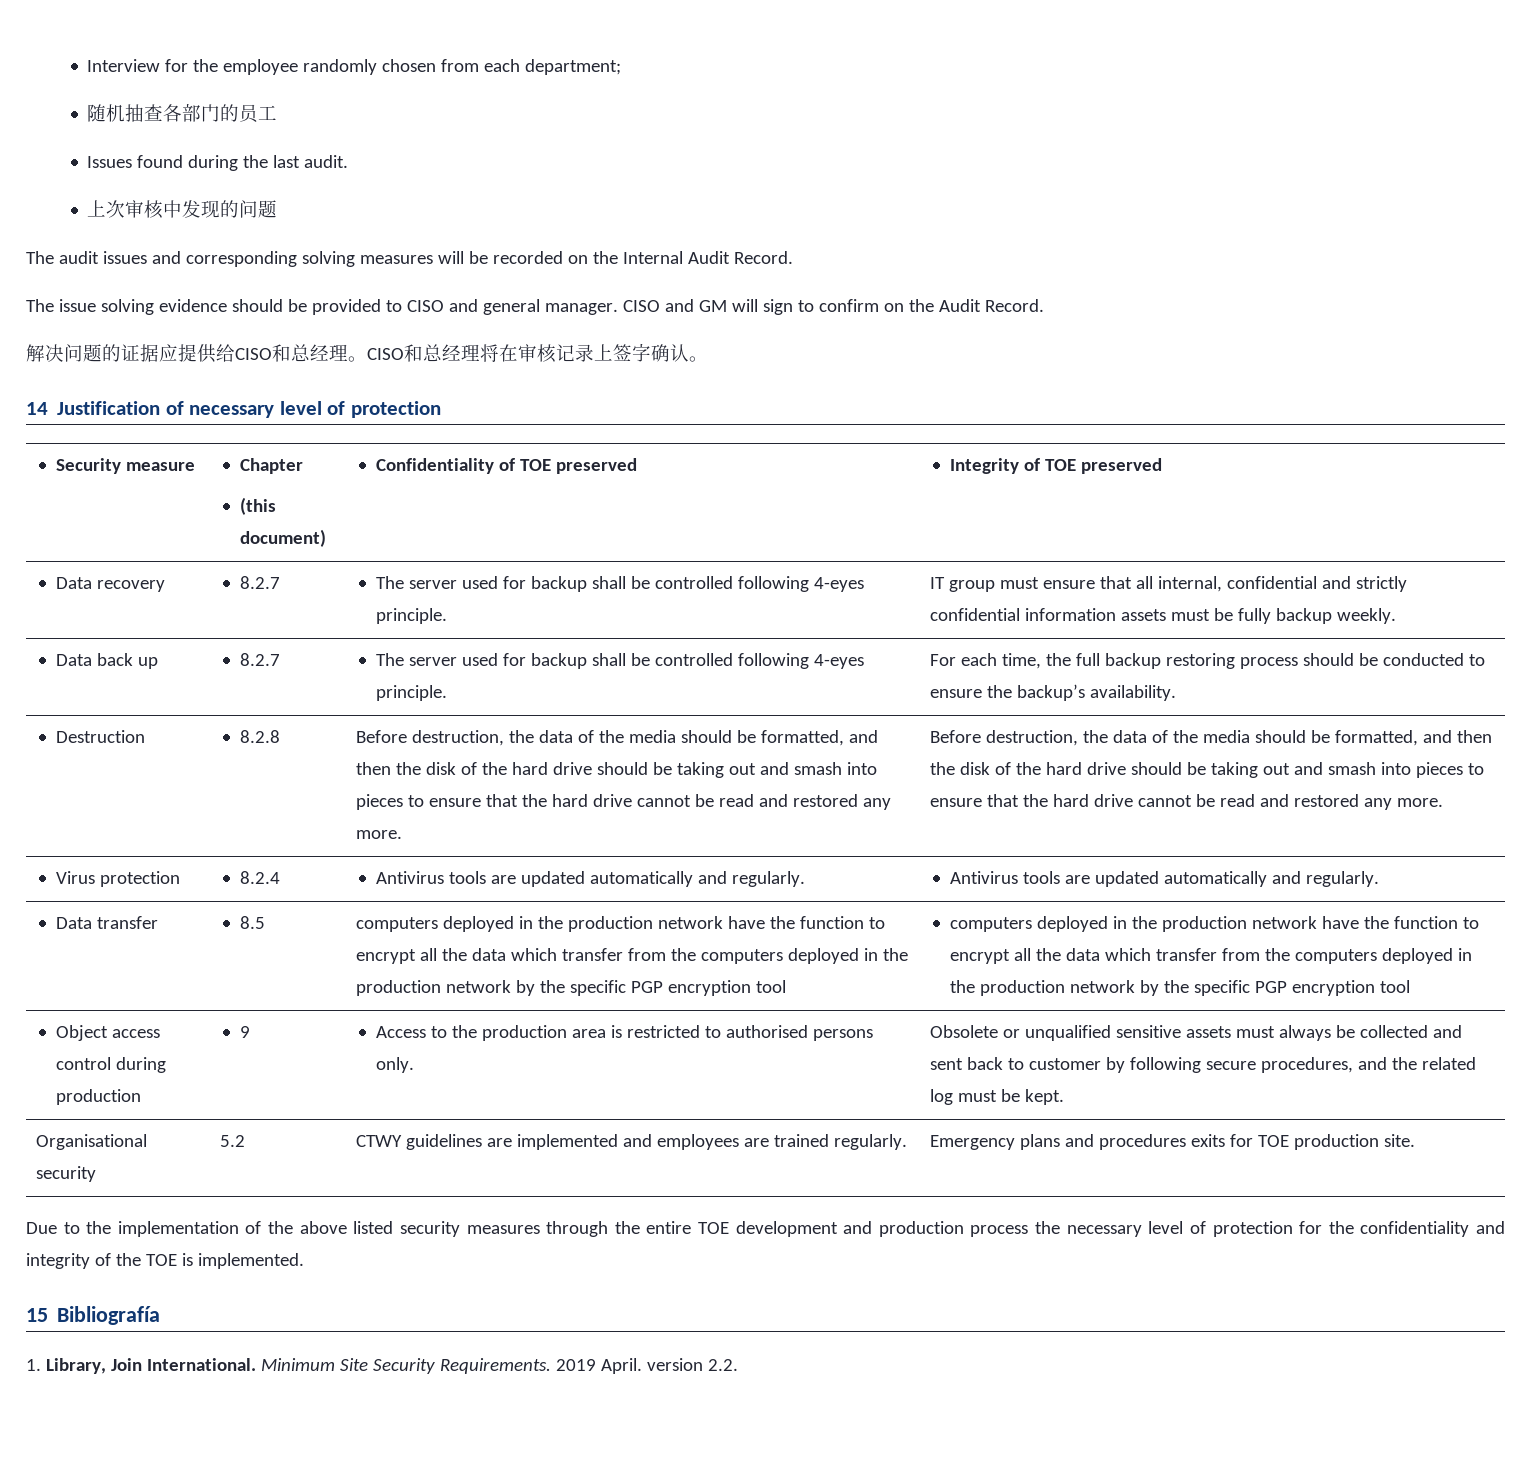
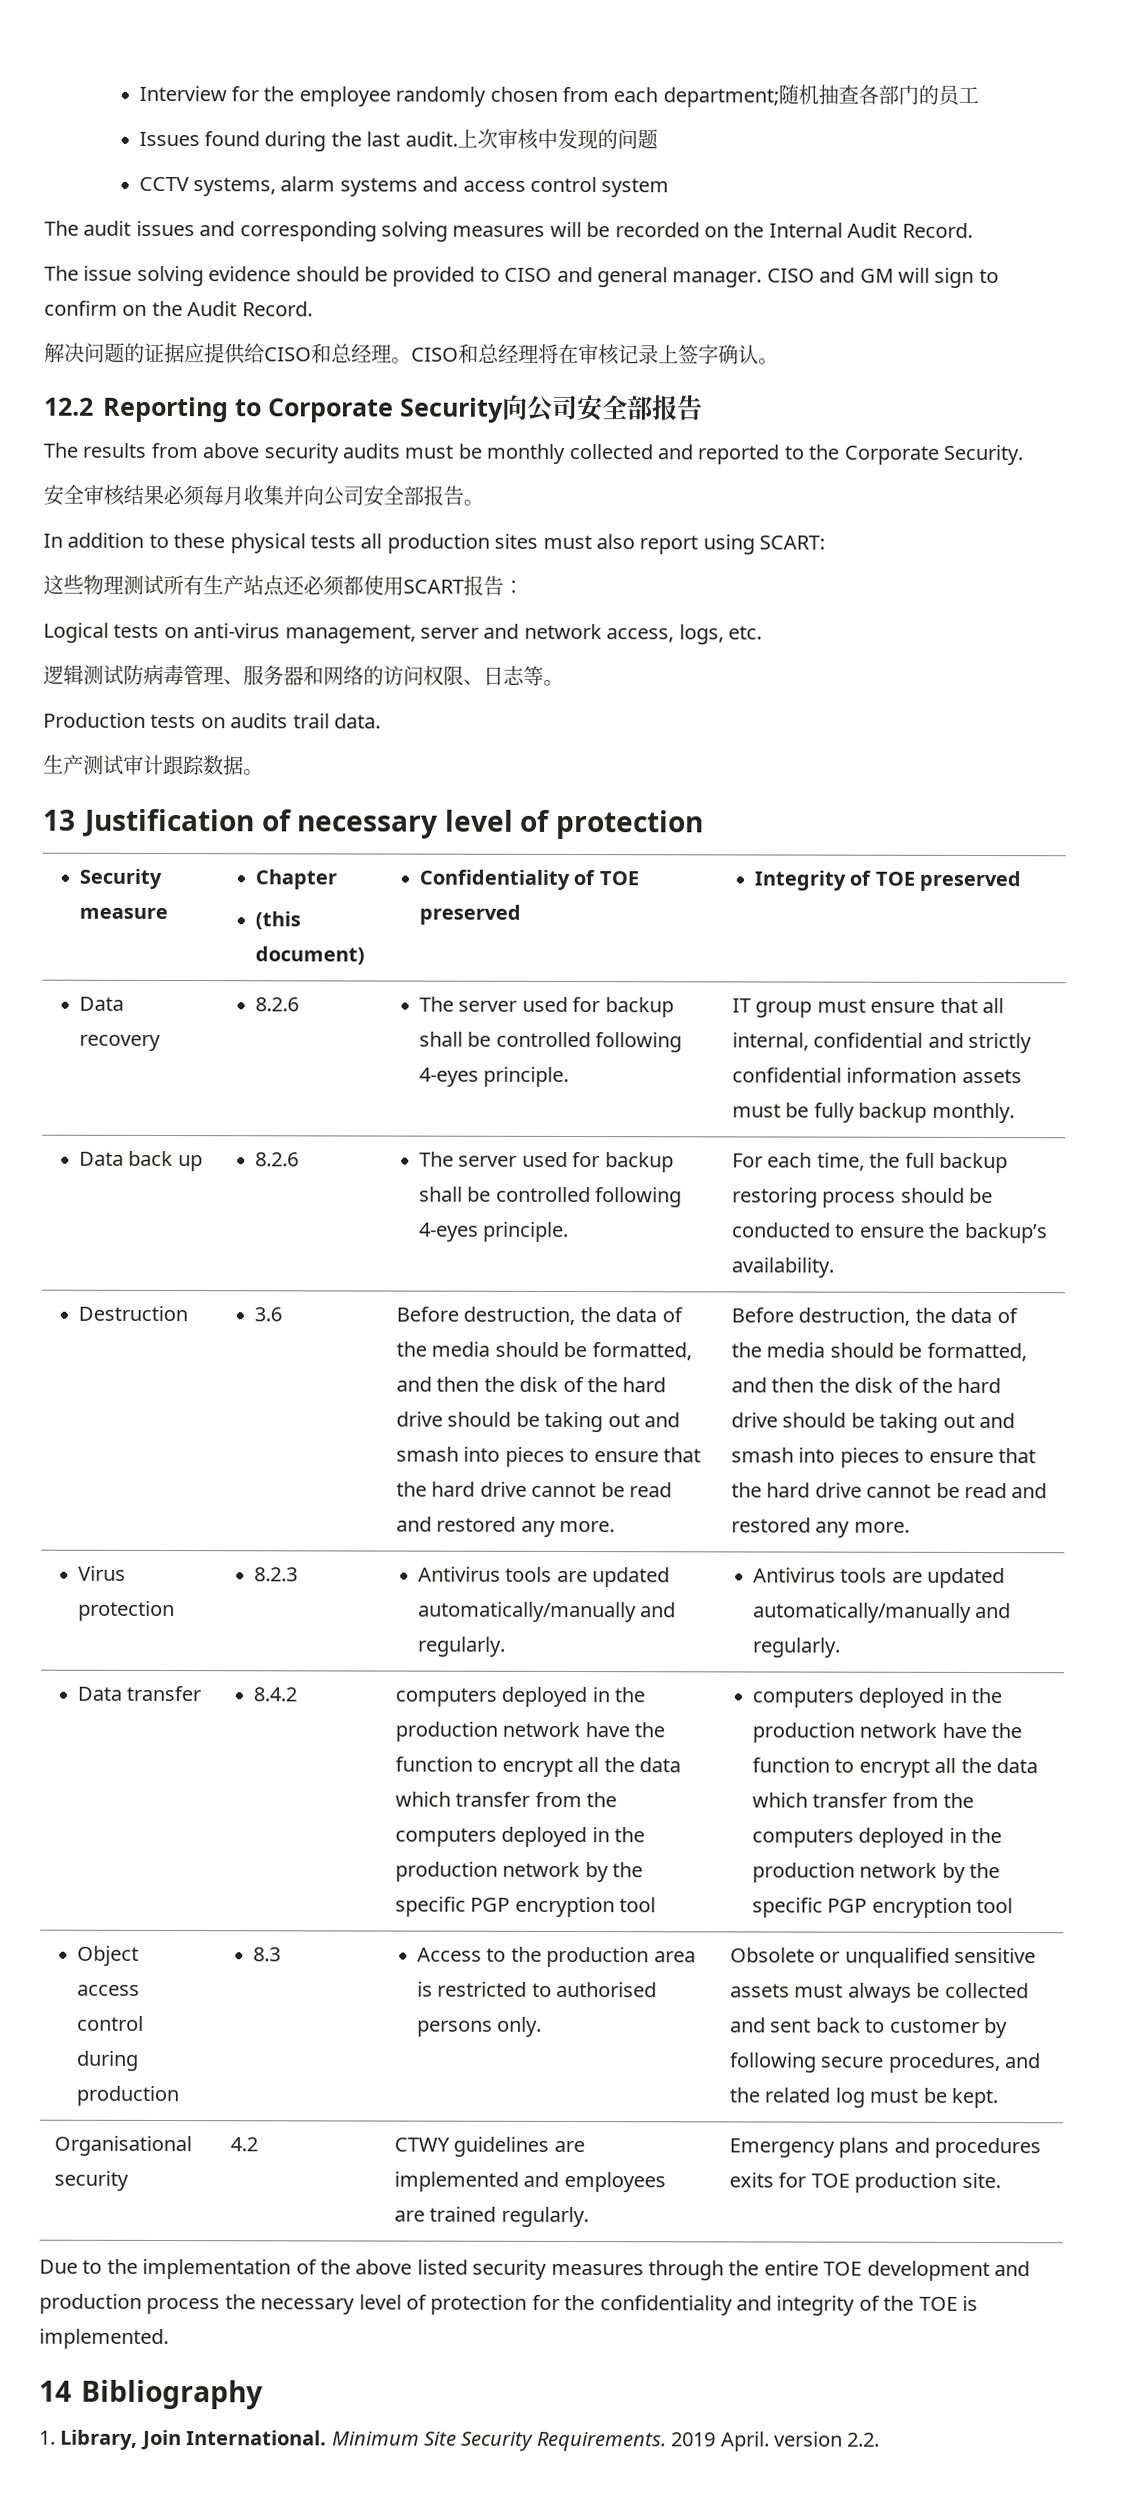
- Interview for the employee randomly chosen from each department;
- 随机抽查各部门的员工
+ Interview for the employee randomly chosen from each department;随机抽查各部门的员工
- Issues found during the last audit.
- 上次审核中发现的问题
+ Issues found during the last audit.上次审核中发现的问题
+ CCTV systems, alarm systems and access control system
- 14 Justification of necessary level of protection
+ 12.2 Reporting to Corporate Security向公司安全部报告
+ The results from above security audits must be monthly collected and reported to the Corporate Security.
+ 安全审核结果必须每月收集并向公司安全部报告。
+ In addition to these physical tests all production sites must also report using SCART:
+ 这些物理测试所有生产站点还必须都使用SCART报告：
+ Logical tests on anti-virus management, server and network access, logs, etc.
+ 逻辑测试防病毒管理、服务器和网络的访问权限、日志等。
+ Production tests on audits trail data.
+ 生产测试审计跟踪数据。
+ 13 Justification of necessary level of protection
- Data recovery | 8.2.7 | The server used for backup shall be controlled following 4-eyes principle. | IT group must ensure that all internal, confidential and strictly confidential information assets must be fully backup weekly.
+ Data recovery | 8.2.6 | The server used for backup shall be controlled following 4-eyes principle. | IT group must ensure that all internal, confidential and strictly confidential information assets must be fully backup monthly.
- Data back up | 8.2.7 | The server used for backup shall be controlled following 4-eyes principle. | For each time, the full backup restoring process should be conducted to ensure the backup’s availability.
+ Data back up | 8.2.6 | The server used for backup shall be controlled following 4-eyes principle. | For each time, the full backup restoring process should be conducted to ensure the backup’s availability.
- 8.2.8
+ 3.6
- Virus protection | 8.2.4 | Antivirus tools are updated automatically and regularly. | Antivirus tools are updated automatically and regularly.
+ Virus protection | 8.2.3 | Antivirus tools are updated automatically/manually and regularly. | Antivirus tools are updated automatically/manually and regularly.
- 8.5
+ 8.4.2
- 9
+ 8.3
- Organisational security | 5.2 | CTWY guidelines are implemented and employees are trained regularly. | Emergency plans and procedures exits for TOE production site.
+ Organisational security | 4.2 | CTWY guidelines are implemented and employees are trained regularly. | Emergency plans and procedures exits for TOE production site.
- 15 Bibliografía
+ 14 Bibliography

